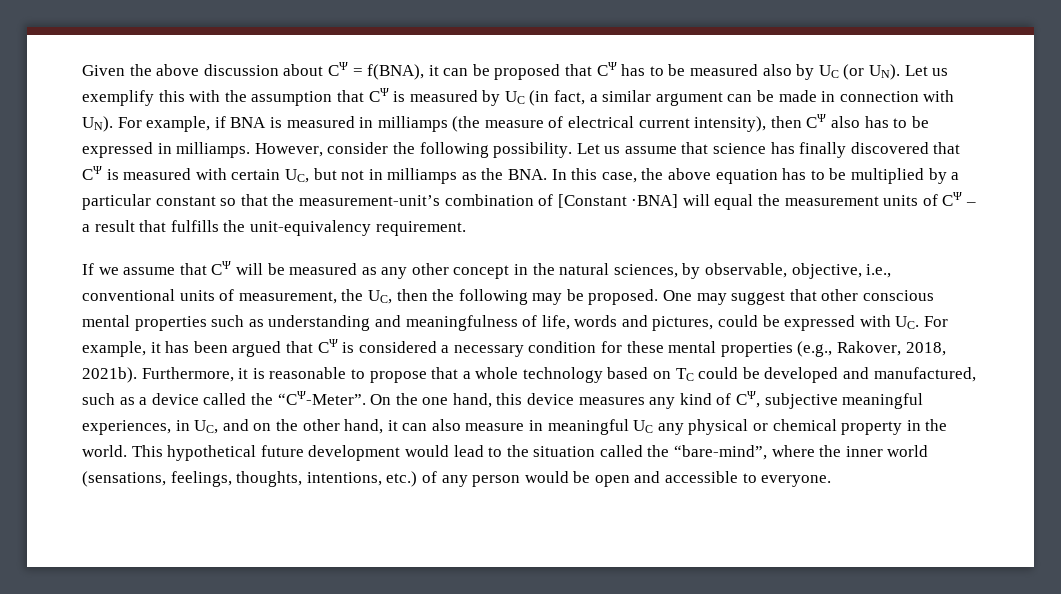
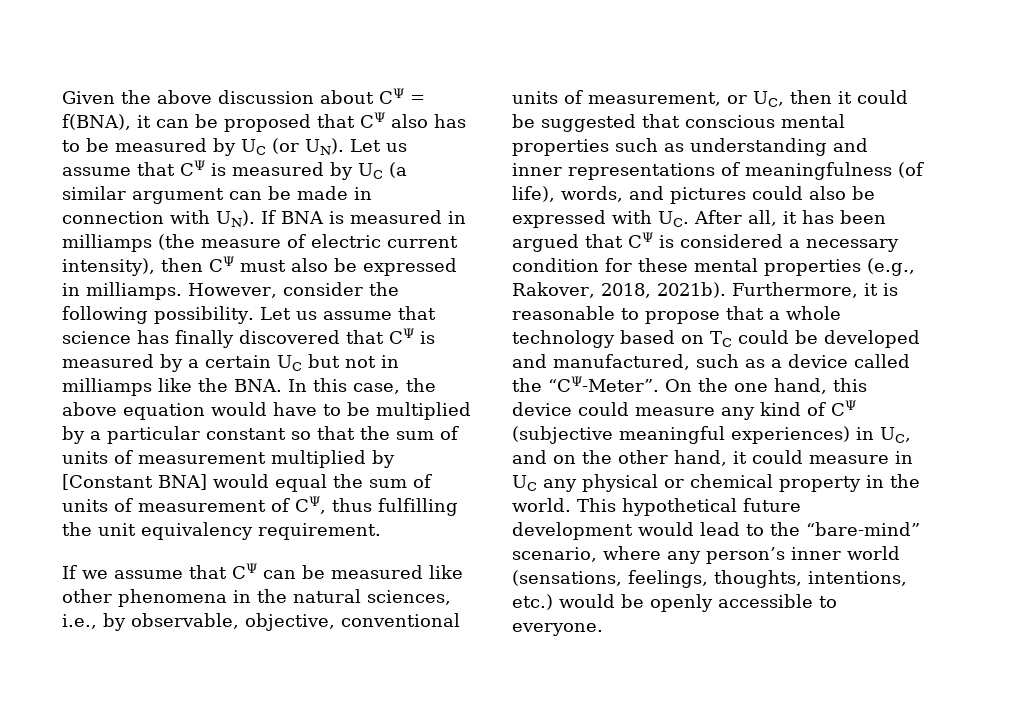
- Given the above discussion about CΨ = f(BNA), it can be proposed that CΨ has to be measured also by UC (or UN). Let us exemplify this with the assumption that CΨ is measured by UC (in fact, a similar argument can be made in connection with UN). For example, if BNA is measured in milliamps (the measure of electrical current intensity), then CΨ also has to be expressed in milliamps.
+ Given the above discussion about CΨ = f(BNA), it can be proposed that CΨ also has to be measured by UC (or UN). Let us assume that CΨ is measured by UC (a similar argument can be made in connection with UN). If BNA is measured in milliamps (the measure of electric current intensity), then CΨ must also be expressed in milliamps.
- Let us assume that science has finally discovered that CΨ is measured with certain UC, but not in milliamps as the BNA. In this case, the above equation has to be multiplied by a particular constant so that the measurement-unit’s combination of [Constant ·BNA] will equal the measurement units of CΨ – a result that fulfills the unit-equivalency requirement.
+ Let us assume that science has finally discovered that CΨ is measured by a certain UC but not in milliamps like the BNA. In this case, the above equation would have to be multiplied by a particular constant so that the sum of units of measurement multiplied by [Constant BNA] would equal the sum of units of measurement of CΨ, thus fulfilling the unit equivalency requirement.
- If we assume that CΨ will be measured as any other concept in the natural sciences, by observable, objective, i.e., conventional units of measurement, the UC, then the following may be proposed. One may suggest that other conscious mental properties such as understanding and meaningfulness of life, words and pictures, could be expressed with UC. For example, it has been argued that CΨ is considered a necessary condition for these mental properties (e.g., Rakover, 2018, 2021b).
+ If we assume that CΨ can be measured like other phenomena in the natural sciences, i.e., by observable, objective, conventional units of measurement, or UC, then it could be suggested that conscious mental properties such as understanding and inner representations of meaningfulness (of life), words, and pictures could also be expressed with UC. After all, it has been argued that CΨ is considered a necessary condition for these mental properties (e.g., Rakover, 2018, 2021b).
- On the one hand, this device measures any kind of CΨ, subjective meaningful experiences, in UC, and on the other hand, it can also measure in meaningful UC any physical or chemical property in the world.
+ On the one hand, this device could measure any kind of CΨ (subjective meaningful experiences) in UC, and on the other hand, it could measure in UC any physical or chemical property in the world.
- This hypothetical future development would lead to the situation called the “bare-mind”, where the inner world (sensations, feelings, thoughts, intentions, etc.) of any person would be open and accessible to everyone.
+ This hypothetical future development would lead to the “bare-mind” scenario, where any person’s inner world (sensations, feelings, thoughts, intentions, etc.) would be openly accessible to everyone.

